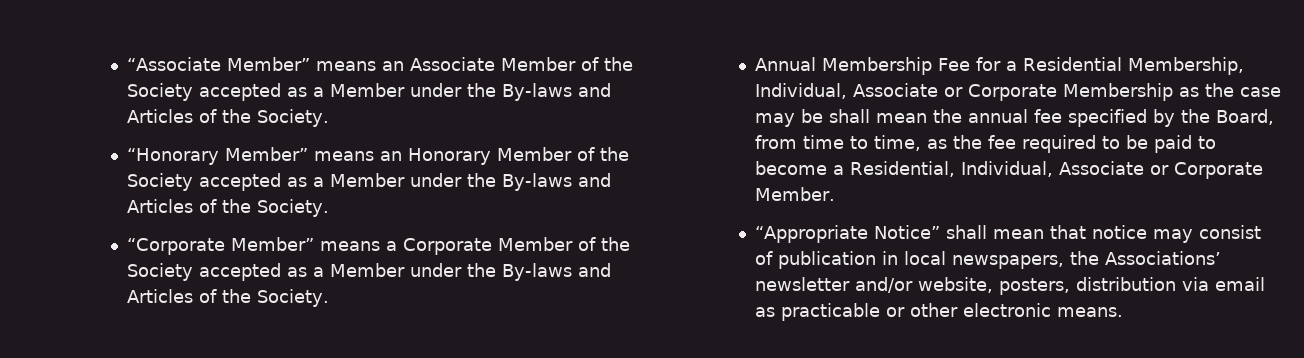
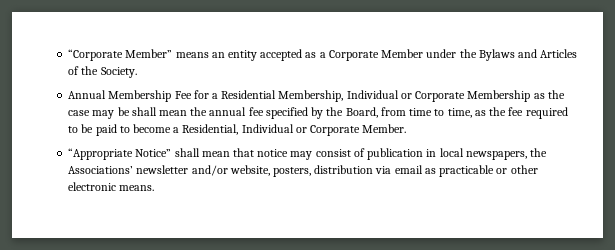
- “Associate Member” means an Associate Member of the Society accepted as a Member under the By-laws and Articles of the Society.
- “Honorary Member” means an Honorary Member of the Society accepted as a Member under the By-laws and Articles of the Society.
- “Corporate Member” means a Corporate Member of the Society accepted as a Member under the By-laws and Articles of the Society.
+ “Corporate Member” means an entity accepted as a Corporate Member under the Bylaws and Articles of the Society.
- Annual Membership Fee for a Residential Membership, Individual, Associate or Corporate Membership as the case may be shall mean the annual fee specified by the Board, from time to time, as the fee required to be paid to become a Residential, Individual, Associate or Corporate Member.
+ Annual Membership Fee for a Residential Membership, Individual or Corporate Membership as the case may be shall mean the annual fee specified by the Board, from time to time, as the fee required to be paid to become a Residential, Individual or Corporate Member.

